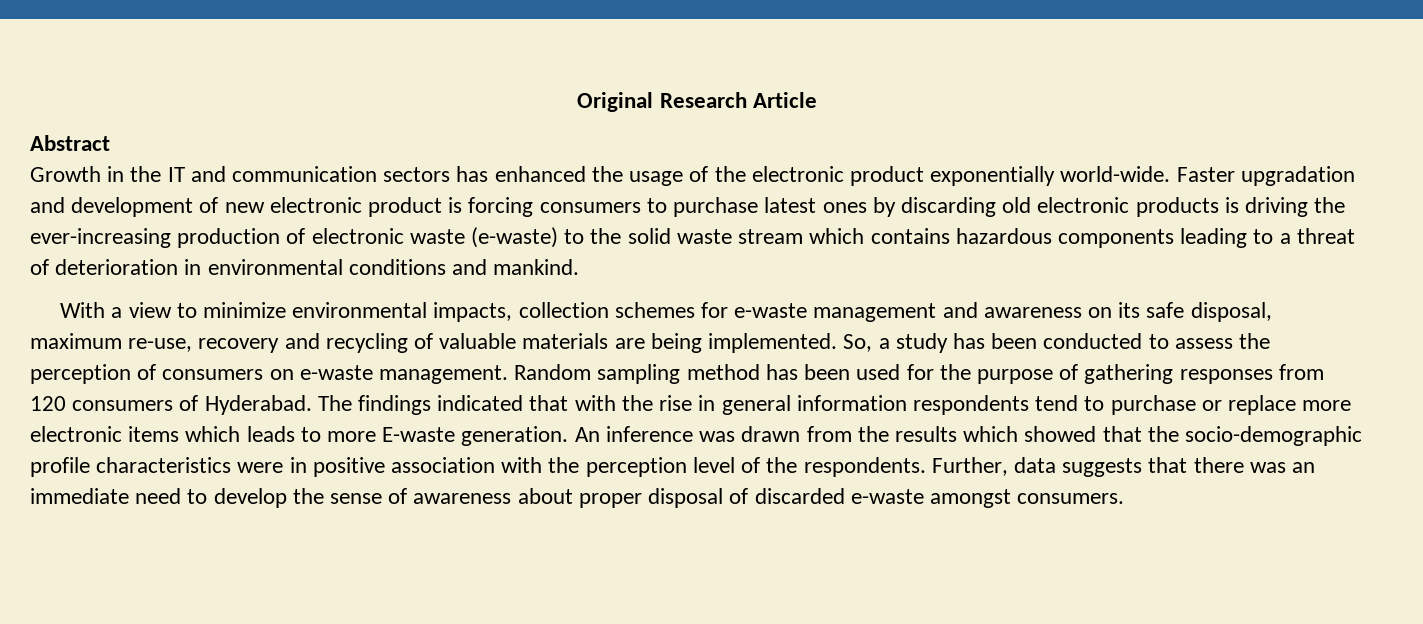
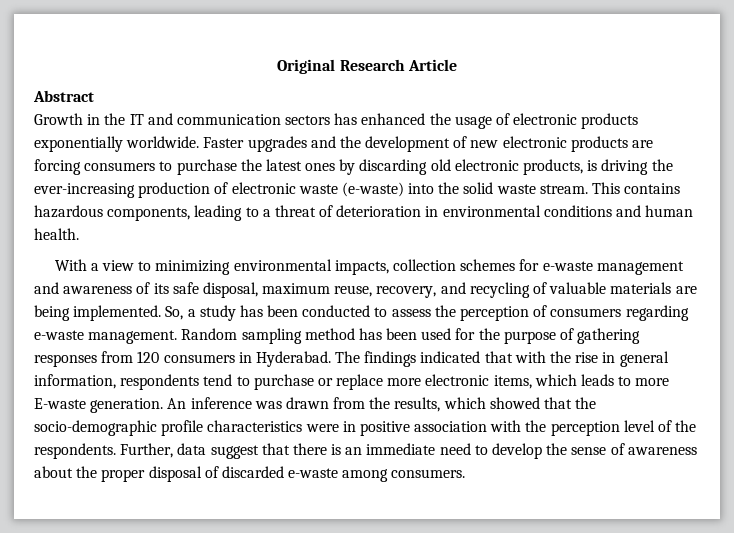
- Growth in the IT and communication sectors has enhanced the usage of the electronic product exponentially world-wide. Faster upgradation and development of new electronic product is forcing consumers to purchase latest ones by discarding old electronic products is driving the ever-increasing production of electronic waste (e-waste) to the solid waste stream which contains hazardous components leading to a threat of deterioration in environmental conditions and mankind.
+ Growth in the IT and communication sectors has enhanced the usage of electronic products exponentially worldwide. Faster upgrades and the development of new electronic products are forcing consumers to purchase the latest ones by discarding old electronic products, is driving the ever-increasing production of electronic waste (e-waste) into the solid waste stream. This contains hazardous components, leading to a threat of deterioration in environmental conditions and human health.
- With a view to minimize environmental impacts, collection schemes for e-waste management and awareness on its safe disposal, maximum re-use, recovery and recycling of valuable materials are being implemented.
+ With a view to minimizing environmental impacts, collection schemes for e-waste management and awareness of its safe disposal, maximum reuse, recovery, and recycling of valuable materials are being implemented.
- So, a study has been conducted to assess the perception of consumers on e-waste management.
+ So, a study has been conducted to assess the perception of consumers regarding e-waste management.
- Random sampling method has been used for the purpose of gathering responses from 120 consumers of Hyderabad.
+ Random sampling method has been used for the purpose of gathering responses from 120 consumers in Hyderabad.
- The findings indicated that with the rise in general information respondents tend to purchase or replace more electronic items which leads to more E-waste generation.
+ The findings indicated that with the rise in general information, respondents tend to purchase or replace more electronic items, which leads to more E-waste generation.
- An inference was drawn from the results which showed that the socio-demographic profile characteristics were in positive association with the perception level of the respondents.
+ An inference was drawn from the results, which showed that the socio-demographic profile characteristics were in positive association with the perception level of the respondents.
- Further, data suggests that there was an immediate need to develop the sense of awareness about proper disposal of discarded e-waste amongst consumers.
+ Further, data suggest that there is an immediate need to develop the sense of awareness about the proper disposal of discarded e-waste among consumers.

